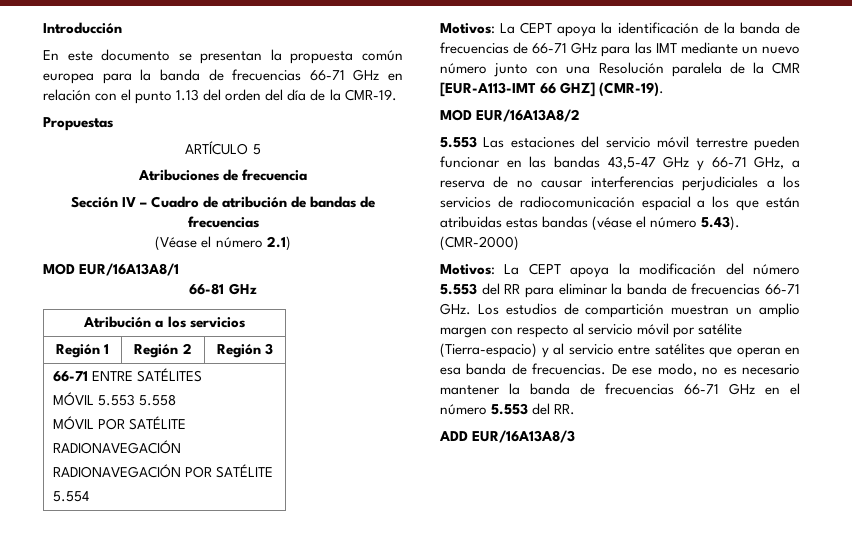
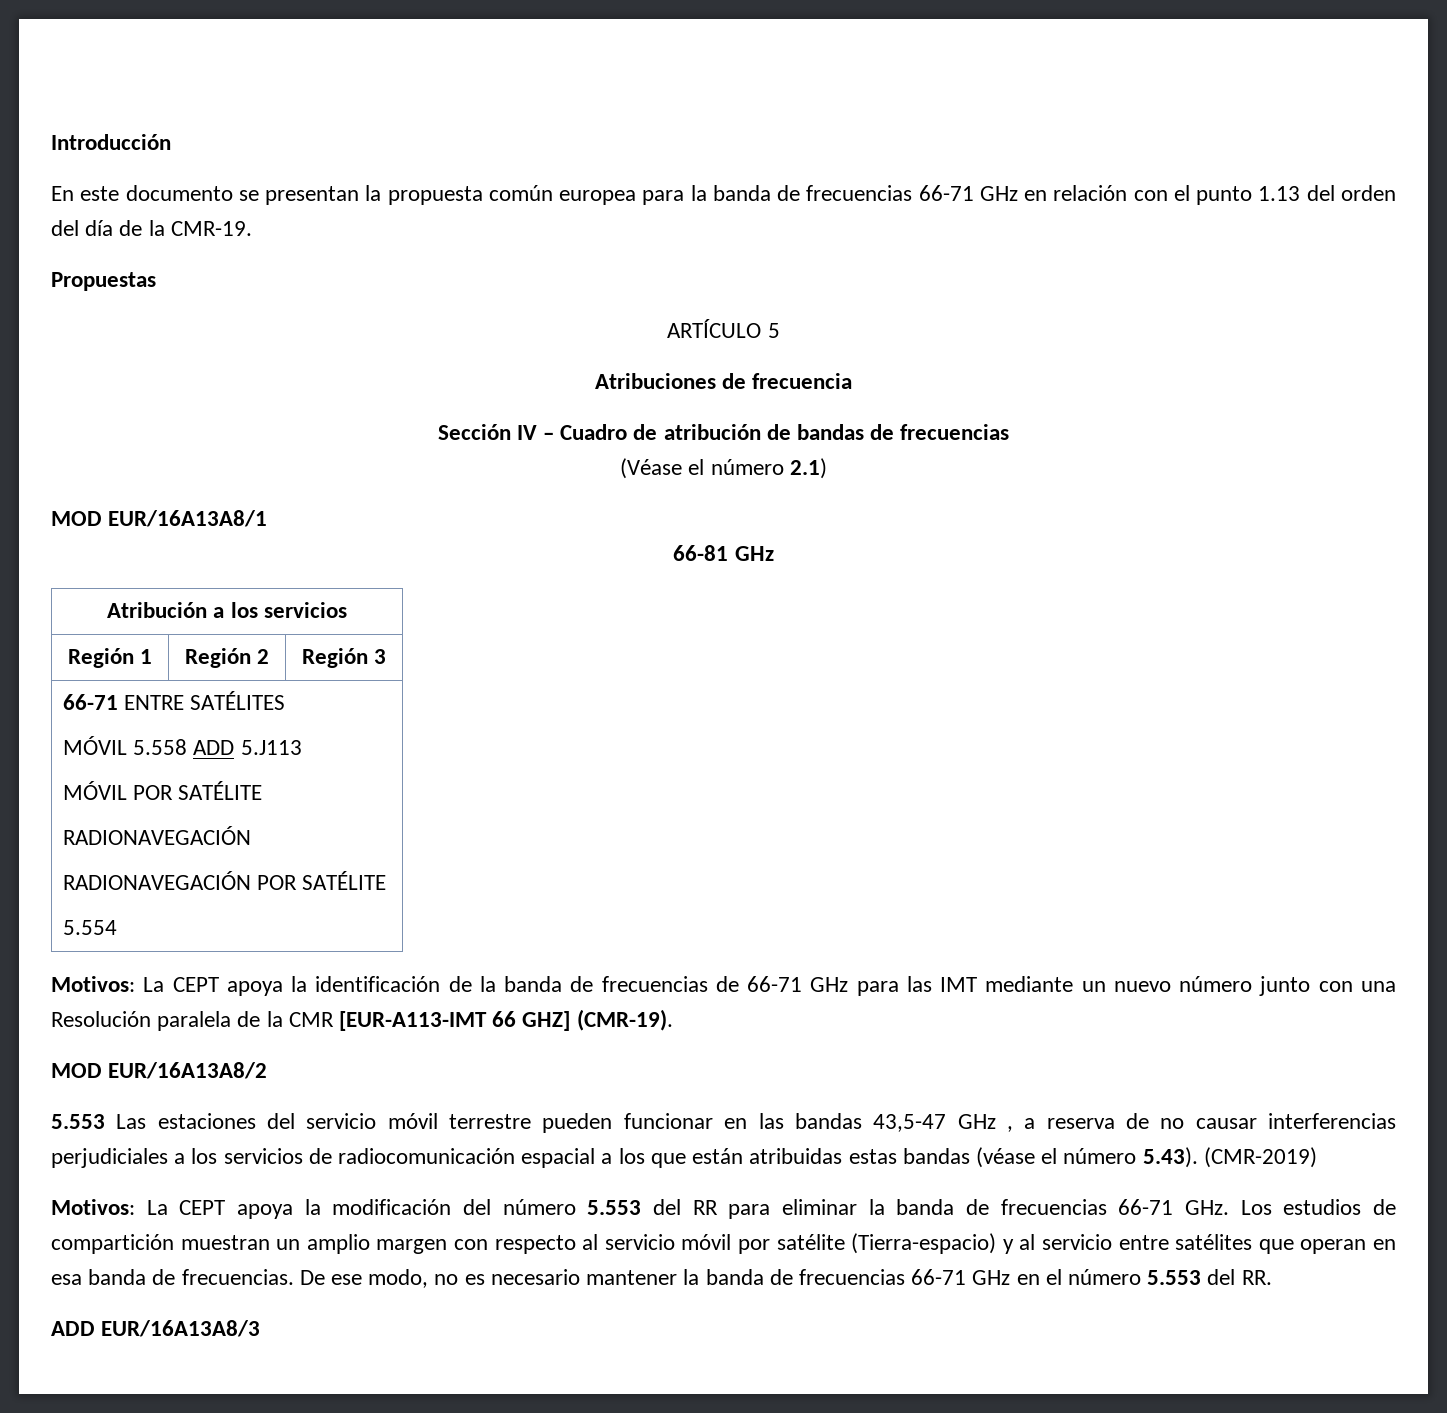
  66-71 ENTRE SATÉLITES
- MÓVIL 5.553 5.558
+ MÓVIL 5.558 ADD 5.J113
- 5.553 Las estaciones del servicio móvil terrestre pueden funcionar en las bandas 43,5-47 GHz y 66-71 GHz, a reserva de no causar interferencias perjudiciales a los servicios de radiocomunicación espacial a los que están atribuidas estas bandas (véase el número 5.43). (CMR-2000)
+ 5.553 Las estaciones del servicio móvil terrestre pueden funcionar en las bandas 43,5-47 GHz , a reserva de no causar interferencias perjudiciales a los servicios de radiocomunicación espacial a los que están atribuidas estas bandas (véase el número 5.43). (CMR-2019)

